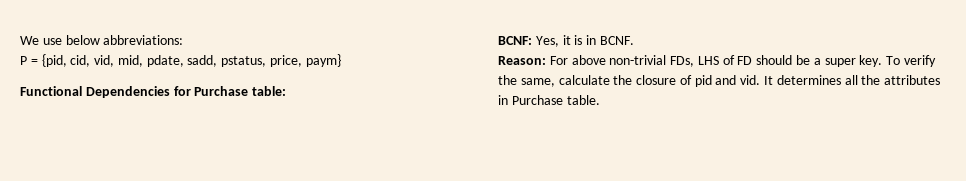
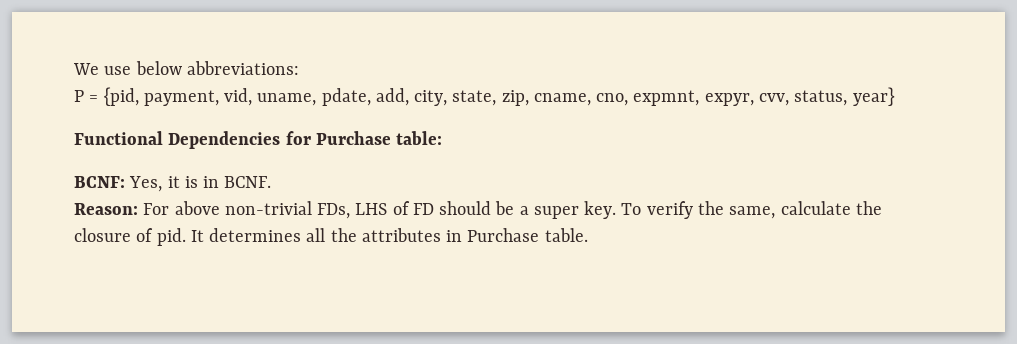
- P = {pid, cid, vid, mid, pdate, sadd, pstatus, price, paym}
+ P = {pid, payment, vid, uname, pdate, add, city, state, zip, cname, cno, expmnt, expyr, cvv, status, year}
- To verify the same, calculate the closure of pid and vid.
+ To verify the same, calculate the closure of pid.

